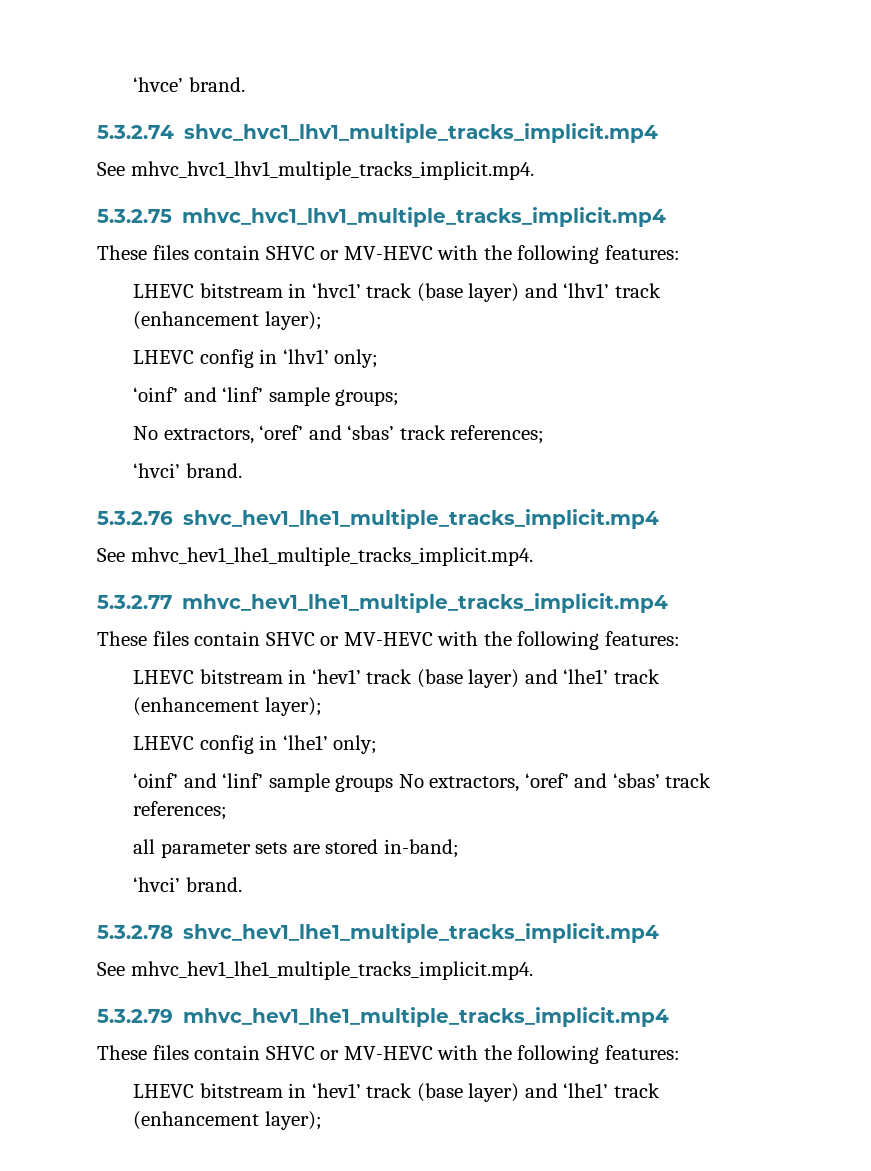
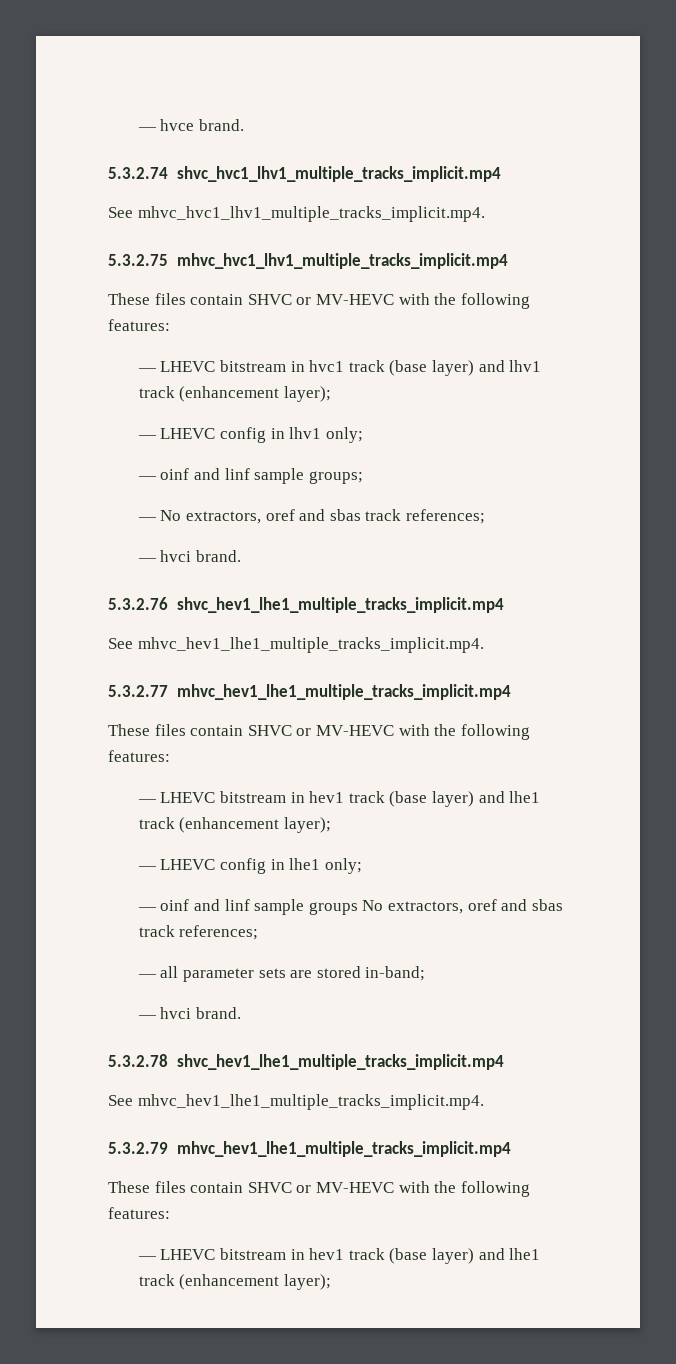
- ‘hvce’ brand.
+ — hvce brand.
- LHEVC bitstream in ‘hvc1’ track (base layer) and ‘lhv1’ track (enhancement layer);
- LHEVC config in ‘lhv1’ only;
- ‘oinf’ and ‘linf’ sample groups;
- No extractors, ‘oref’ and ‘sbas’ track references;
- ‘hvci’ brand.
+ — LHEVC bitstream in hvc1 track (base layer) and lhv1 track (enhancement layer);
+ — LHEVC config in lhv1 only;
+ — oinf and linf sample groups;
+ — No extractors, oref and sbas track references;
+ — hvci brand.
  5.3.2.77 mhvc_hev1_lhe1_multiple_tracks_implicit.mp4
  These files contain SHVC or MV-HEVC with the following features:
- LHEVC bitstream in ‘hev1’ track (base layer) and ‘lhe1’ track (enhancement layer);
- LHEVC config in ‘lhe1’ only;
- ‘oinf’ and ‘linf’ sample groups No extractors, ‘oref’ and ‘sbas’ track references;
- all parameter sets are stored in-band;
- ‘hvci’ brand.
+ — LHEVC bitstream in hev1 track (base layer) and lhe1 track (enhancement layer);
+ — LHEVC config in lhe1 only;
+ — oinf and linf sample groups No extractors, oref and sbas track references;
+ — all parameter sets are stored in-band;
+ — hvci brand.
  5.3.2.79 mhvc_hev1_lhe1_multiple_tracks_implicit.mp4
  These files contain SHVC or MV-HEVC with the following features:
- LHEVC bitstream in ‘hev1’ track (base layer) and ‘lhe1’ track (enhancement layer);
+ — LHEVC bitstream in hev1 track (base layer) and lhe1 track (enhancement layer);

